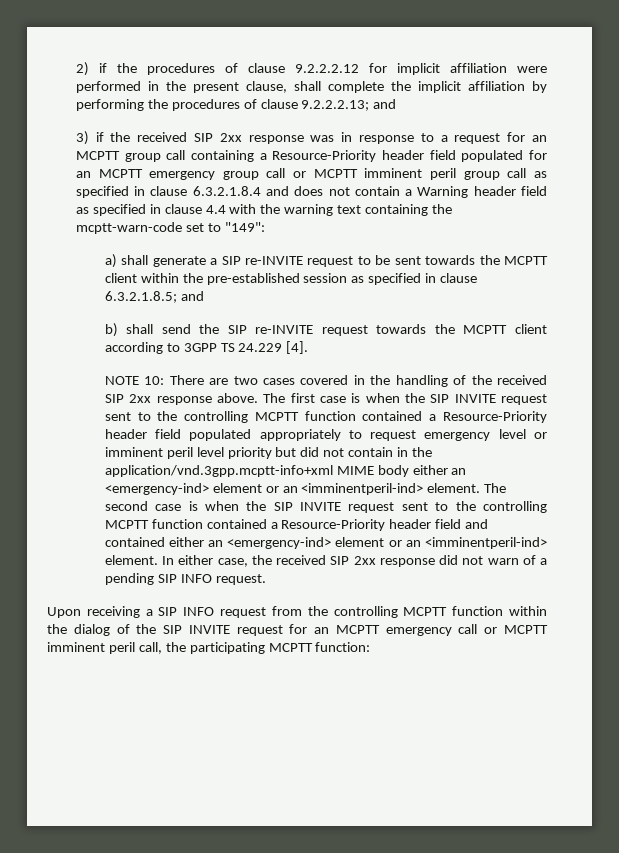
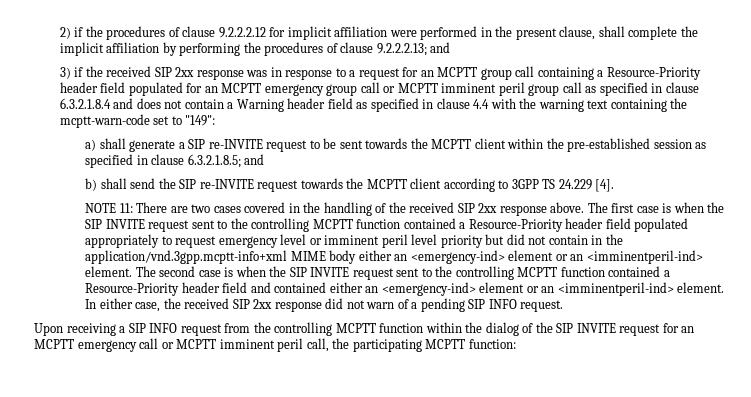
- NOTE 10: There are two cases covered in the handling of the received SIP 2xx response above.
+ NOTE 11: There are two cases covered in the handling of the received SIP 2xx response above.

